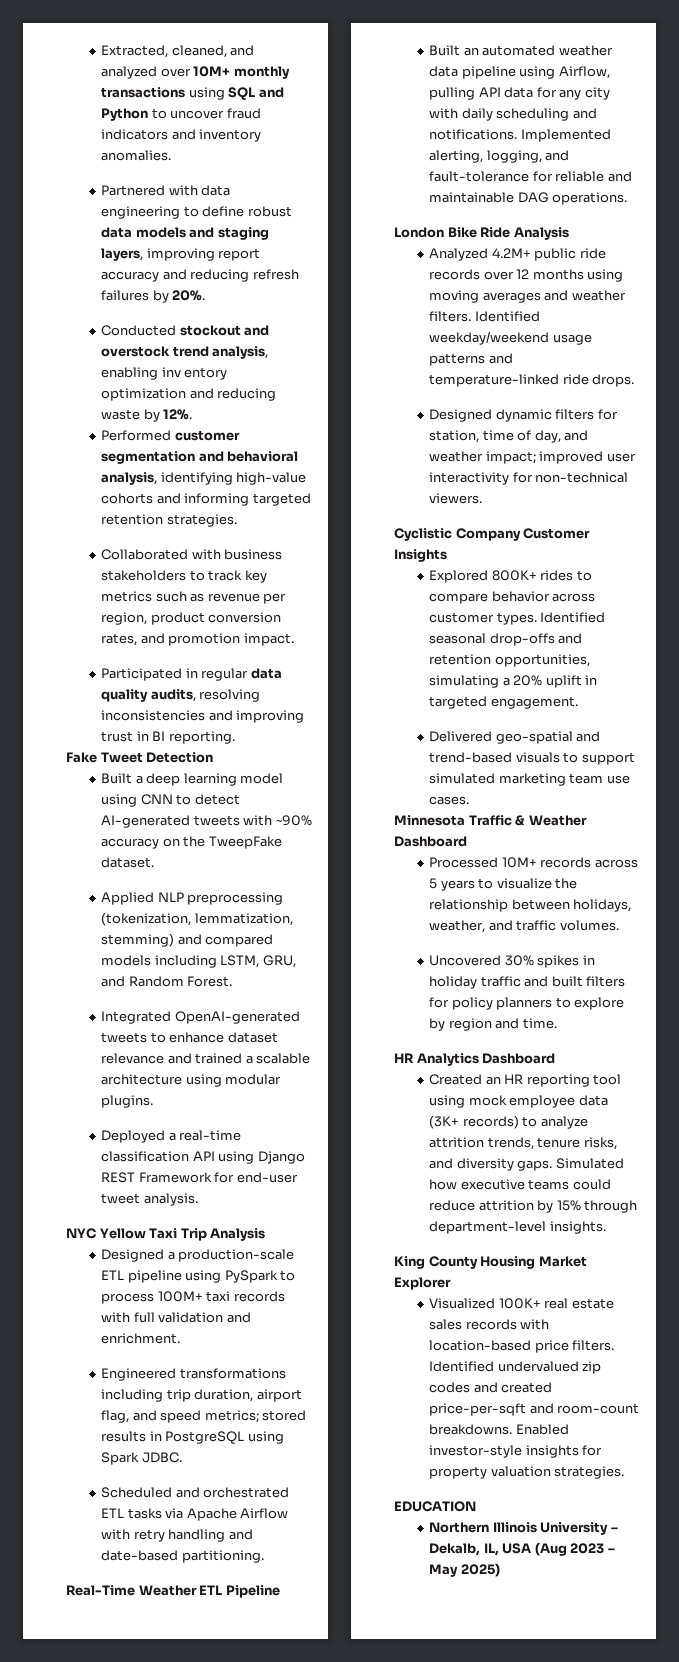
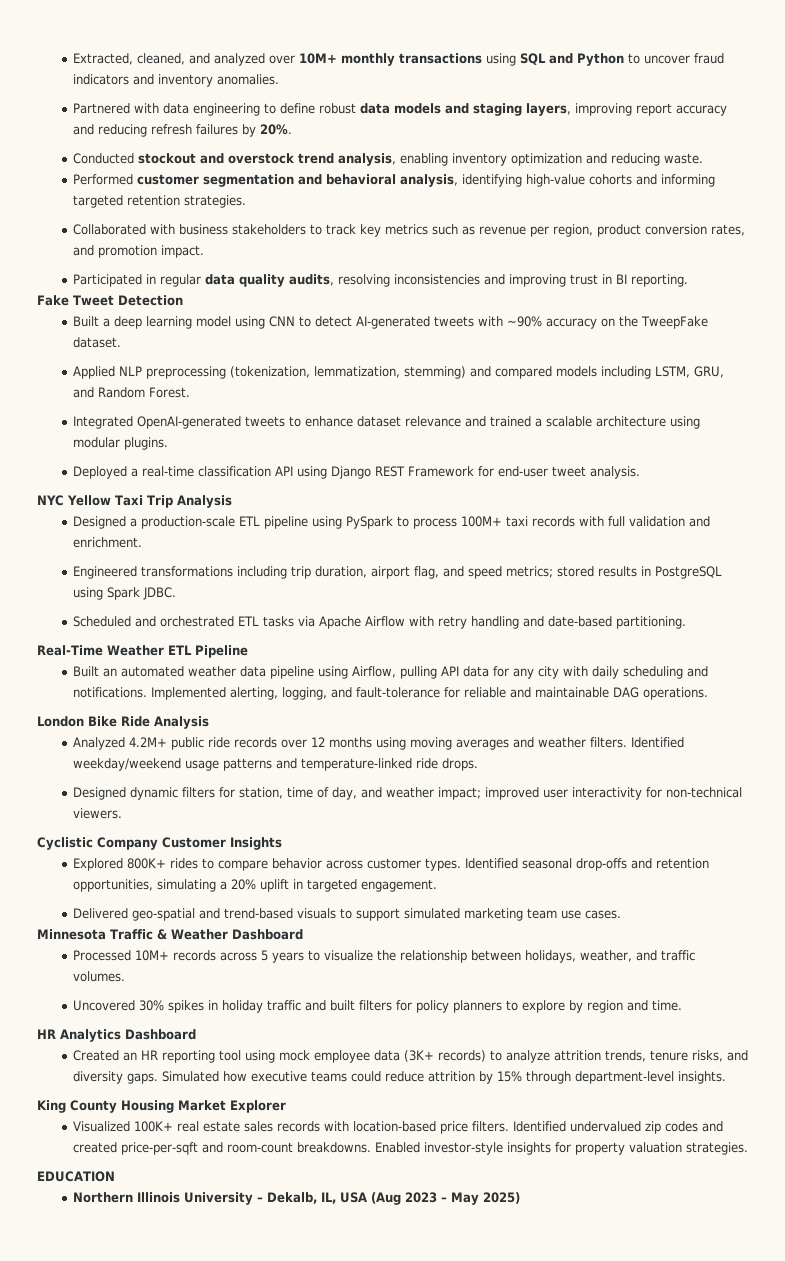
- Conducted stockout and overstock trend analysis, enabling inv entory optimization and reducing waste by 12%.
+ Conducted stockout and overstock trend analysis, enabling inventory optimization and reducing waste.

